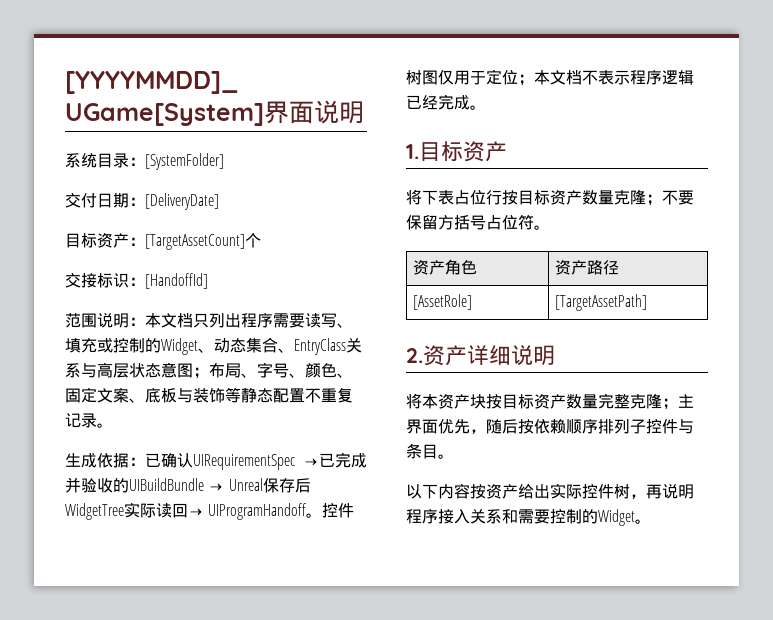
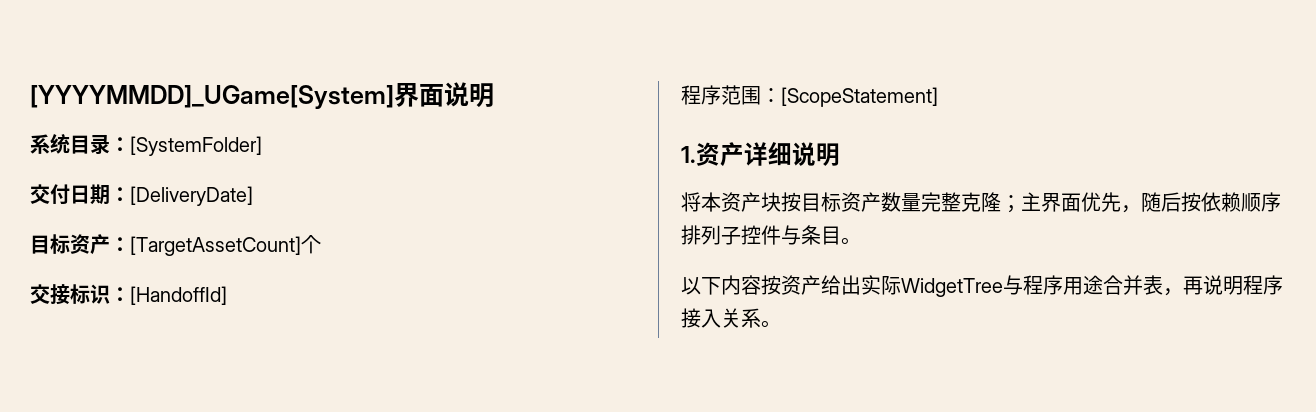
- 范围说明：本文档只列出程序需要读写、填充或控制的Widget、动态集合、EntryClass关系与高层状态意图；布局、字号、颜色、固定文案、底板与装饰等静态配置不重复记录。
- 生成依据：已确认UIRequirementSpec →已完成并验收的UIBuildBundle → Unreal保存后WidgetTree实际读回→ UIProgramHandoff。控件树图仅用于定位；本文档不表示程序逻辑已经完成。
- 1.目标资产
- 将下表占位行按目标资产数量克隆；不要保留方括号占位符。
- 资产角色 | 资产路径
- [AssetRole] | [TargetAssetPath]
- 2.资产详细说明
+ 程序范围：[ScopeStatement]
+ 1.资产详细说明
- 以下内容按资产给出实际控件树，再说明程序接入关系和需要控制的Widget。
+ 以下内容按资产给出实际WidgetTree与程序用途合并表，再说明程序接入关系。

